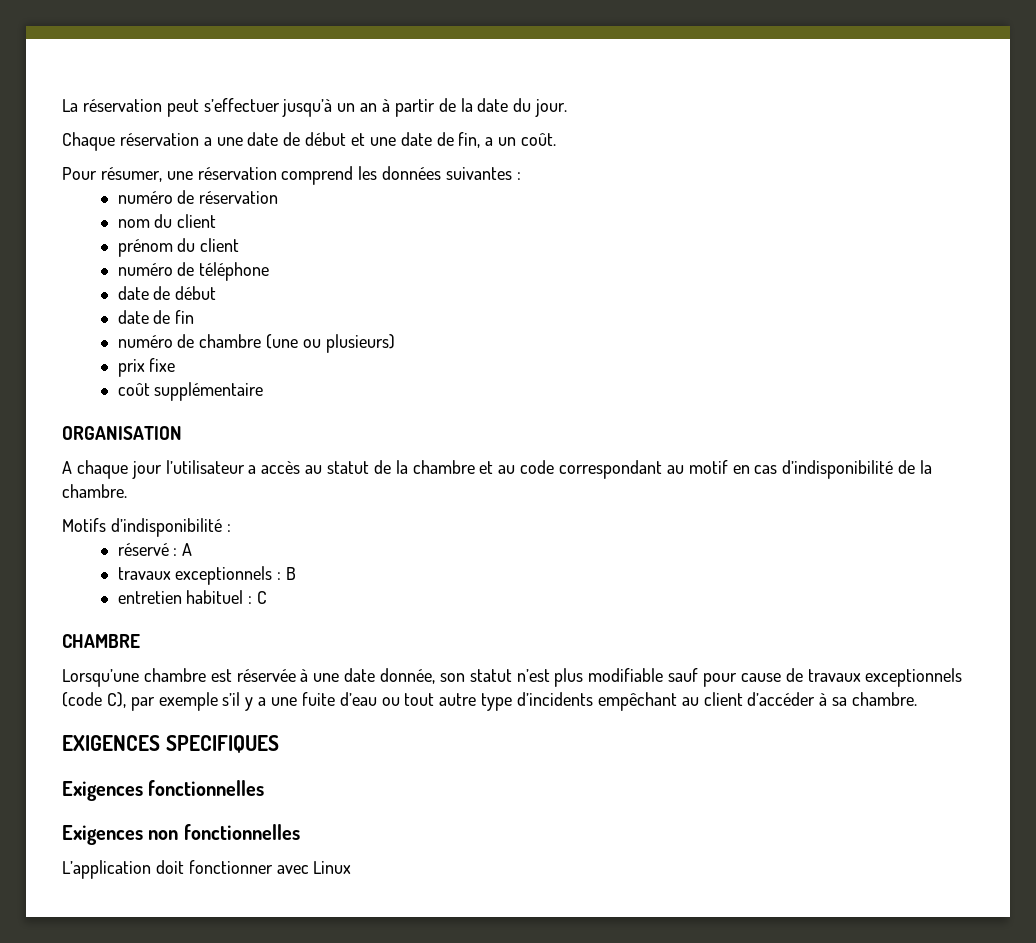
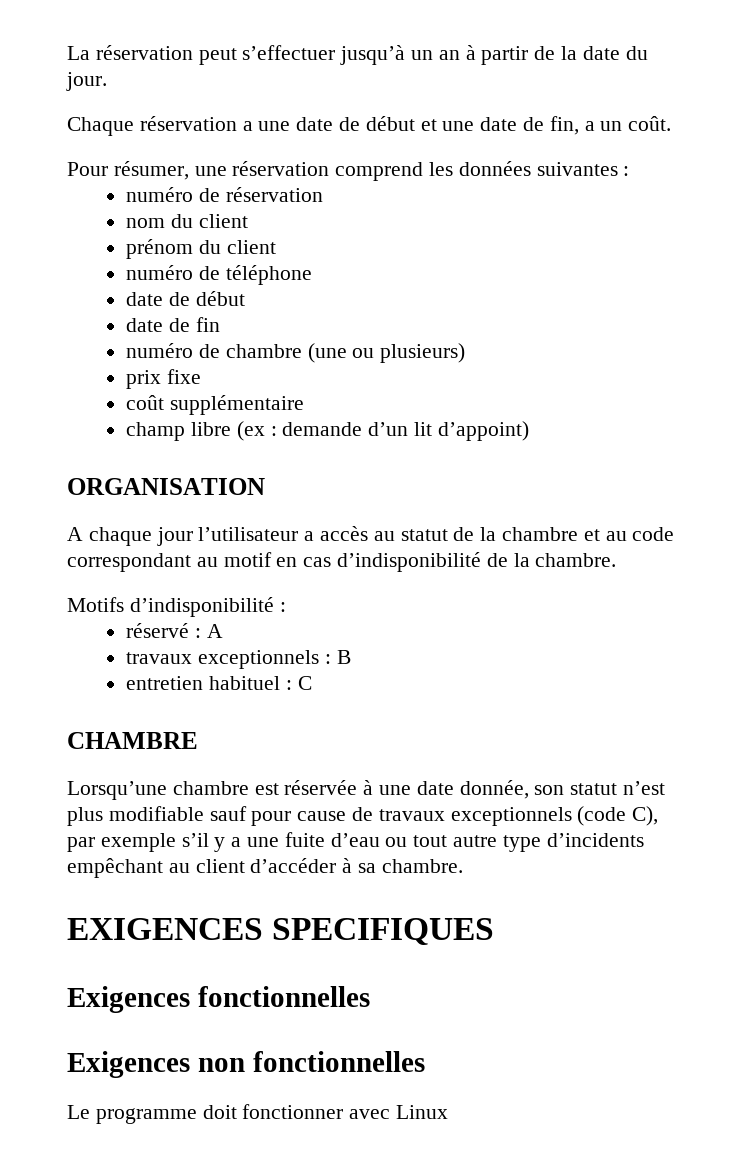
+ champ libre (ex : demande d’un lit d’appoint)
- L’application doit fonctionner avec Linux
+ Le programme doit fonctionner avec Linux

